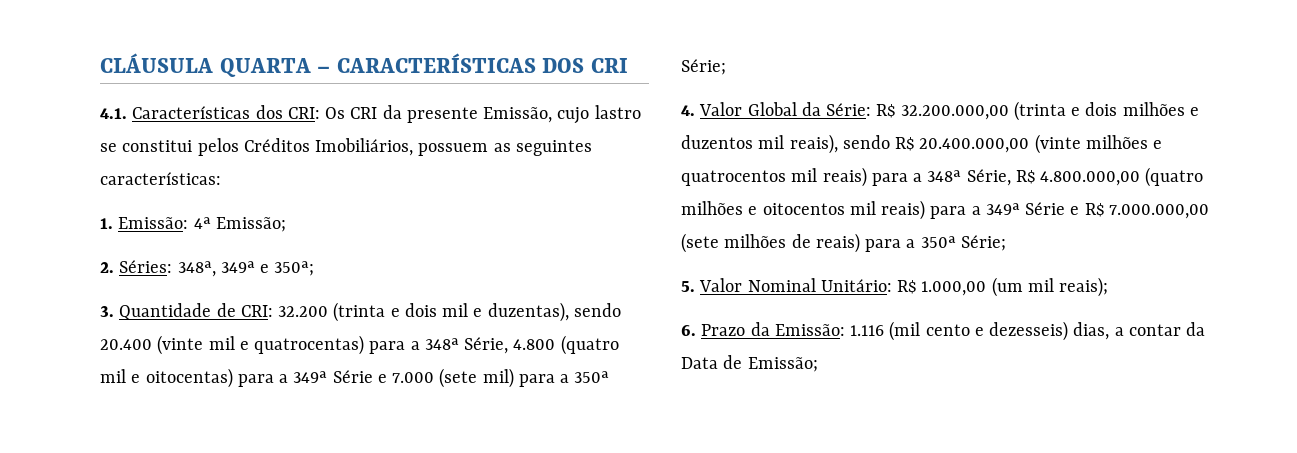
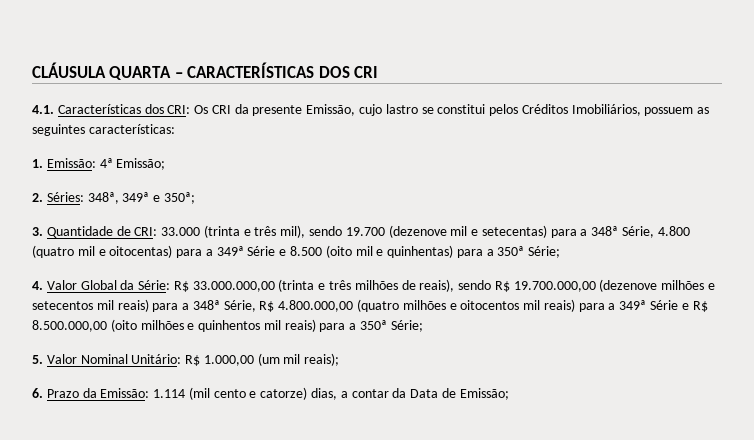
- 3. Quantidade de CRI: 32.200 (trinta e dois mil e duzentas), sendo 20.400 (vinte mil e quatrocentas) para a 348ª Série, 4.800 (quatro mil e oitocentas) para a 349ª Série e 7.000 (sete mil) para a 350ª Série;
+ 3. Quantidade de CRI: 33.000 (trinta e três mil), sendo 19.700 (dezenove mil e setecentas) para a 348ª Série, 4.800 (quatro mil e oitocentas) para a 349ª Série e 8.500 (oito mil e quinhentas) para a 350ª Série;
- 4. Valor Global da Série: R$ 32.200.000,00 (trinta e dois milhões e duzentos mil reais), sendo R$ 20.400.000,00 (vinte milhões e quatrocentos mil reais) para a 348ª Série, R$ 4.800.000,00 (quatro milhões e oitocentos mil reais) para a 349ª Série e R$ 7.000.000,00 (sete milhões de reais) para a 350ª Série;
+ 4. Valor Global da Série: R$ 33.000.000,00 (trinta e três milhões de reais), sendo R$ 19.700.000,00 (dezenove milhões e setecentos mil reais) para a 348ª Série, R$ 4.800.000,00 (quatro milhões e oitocentos mil reais) para a 349ª Série e R$ 8.500.000,00 (oito milhões e quinhentos mil reais) para a 350ª Série;
- 6. Prazo da Emissão: 1.116 (mil cento e dezesseis) dias, a contar da Data de Emissão;
+ 6. Prazo da Emissão: 1.114 (mil cento e catorze) dias, a contar da Data de Emissão;

